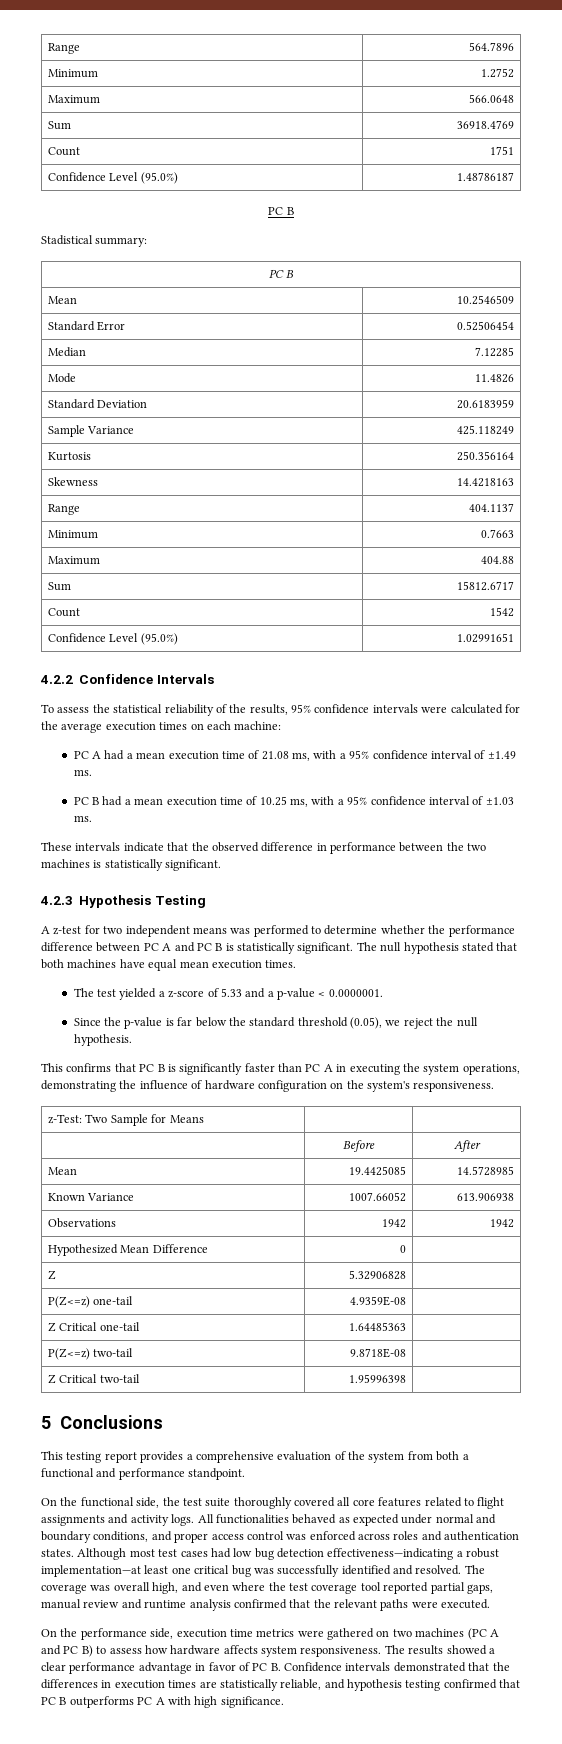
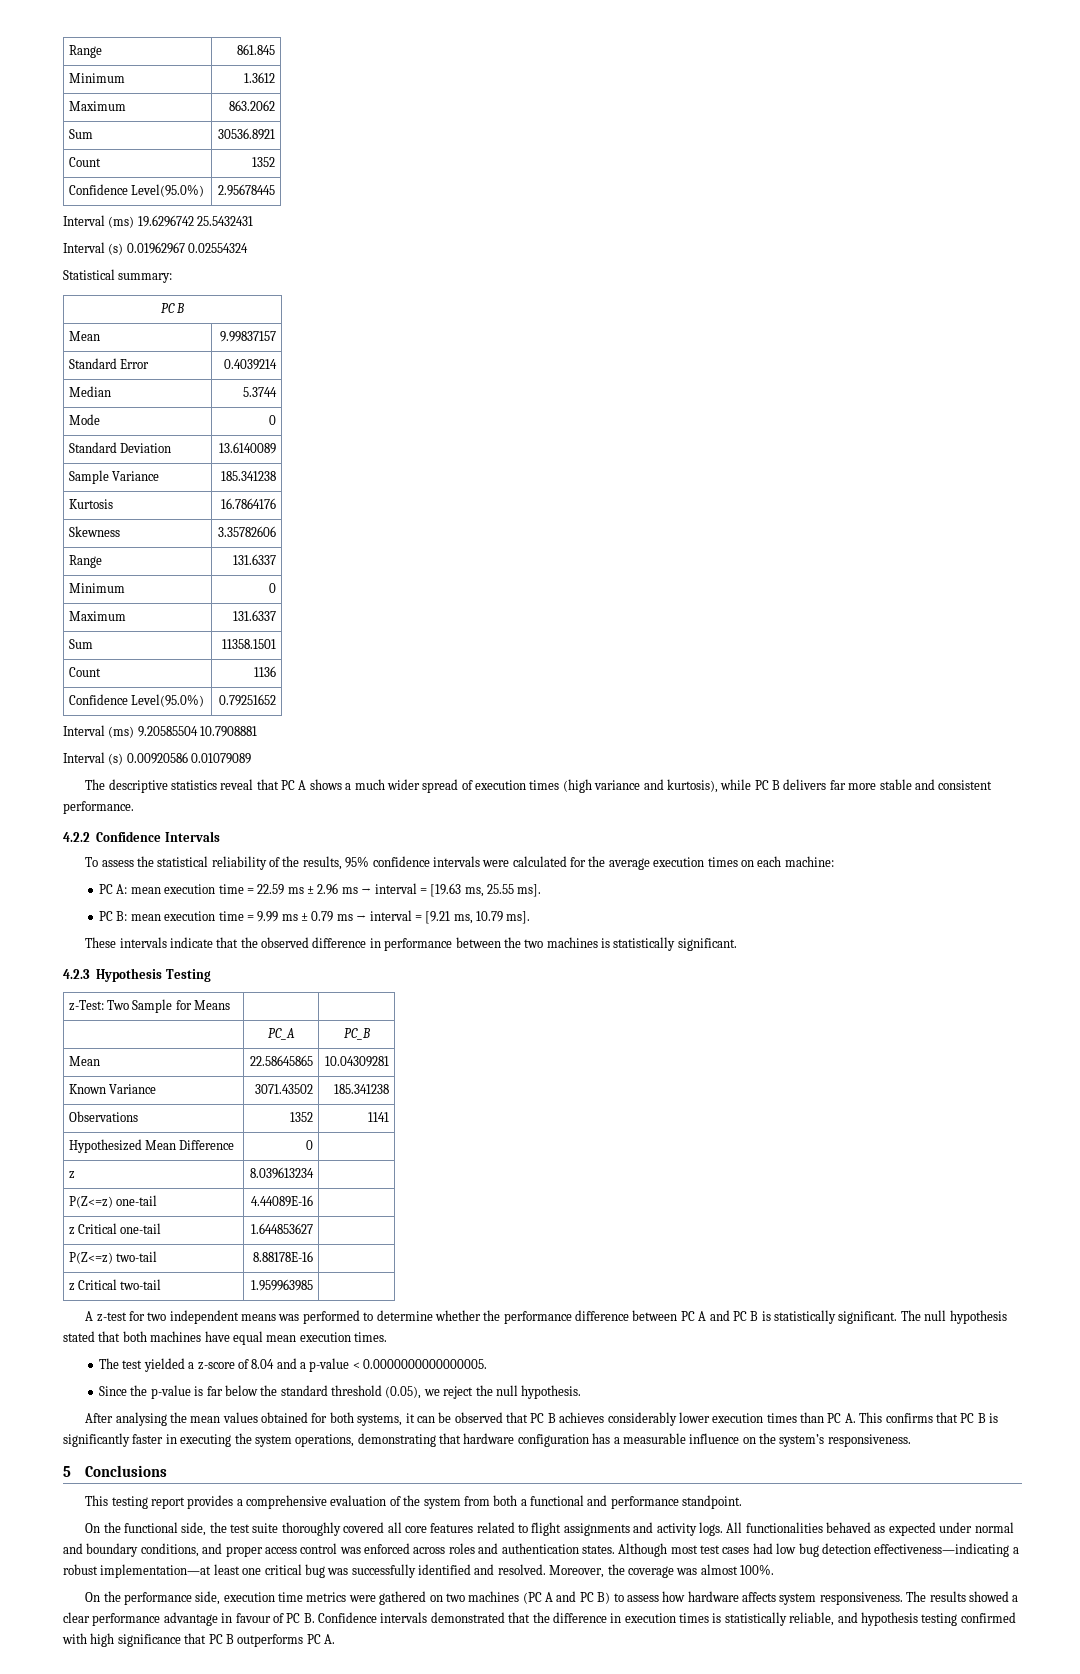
- Range | 564.7896
- Minimum | 1.2752
- Maximum | 566.0648
- Sum | 36918.4769
- Count | 1751
- Confidence Level (95.0%) | 1.48786187
- PC B
- Stadistical summary:
+ Range | 861.845
+ Minimum | 1.3612
+ Maximum | 863.2062
+ Sum | 30536.8921
+ Count | 1352
+ Confidence Level(95.0%) | 2.95678445
+ Interval (ms) 19.6296742 25.5432431
+ Interval (s) 0.01962967 0.02554324
+ Statistical summary:
- Mean | 10.2546509
+ Mean | 9.99837157
- Standard Error | 0.52506454
+ Standard Error | 0.4039214
- Median | 7.12285
+ Median | 5.3744
- Mode | 11.4826
+ Mode | 0
- Standard Deviation | 20.6183959
+ Standard Deviation | 13.6140089
- Sample Variance | 425.118249
+ Sample Variance | 185.341238
- Kurtosis | 250.356164
+ Kurtosis | 16.7864176
- Skewness | 14.4218163
- Range | 404.1137
- Minimum | 0.7663
- Maximum | 404.88
- Sum | 15812.6717
- Count | 1542
- Confidence Level (95.0%) | 1.02991651
+ Skewness | 3.35782606
+ Range | 131.6337
+ Minimum | 0
+ Maximum | 131.6337
+ Sum | 11358.1501
+ Count | 1136
+ Confidence Level(95.0%) | 0.79251652
+ Interval (ms) 9.20585504 10.7908881
+ Interval (s) 0.00920586 0.01079089
+ The descriptive statistics reveal that PC A shows a much wider spread of execution times (high variance and kurtosis), while PC B delivers far more stable and consistent performance.
- PC A had a mean execution time of 21.08 ms, with a 95% confidence interval of ±1.49 ms.
- PC B had a mean execution time of 10.25 ms, with a 95% confidence interval of ±1.03 ms.
+ PC A: mean execution time = 22.59 ms ± 2.96 ms → interval = [19.63 ms, 25.55 ms].
+ PC B: mean execution time = 9.99 ms ± 0.79 ms → interval = [9.21 ms, 10.79 ms].
+ z-Test: Two Sample for Means | |
+ | PC_A | PC_B
+ Mean | 22.58645865 | 10.04309281
+ Known Variance | 3071.43502 | 185.341238
+ Observations | 1352 | 1141
+ Hypothesized Mean Difference | 0 |
+ z | 8.039613234 |
+ P(Z<=z) one-tail | 4.44089E-16 |
+ z Critical one-tail | 1.644853627 |
+ P(Z<=z) two-tail | 8.88178E-16 |
+ z Critical two-tail | 1.959963985 |
- The test yielded a z-score of 5.33 and a p-value < 0.0000001.
+ The test yielded a z-score of 8.04 and a p-value < 0.0000000000000005.
- This confirms that PC B is significantly faster than PC A in executing the system operations, demonstrating the influence of hardware configuration on the system's responsiveness.
- z-Test: Two Sample for Means | |
- | Before | After
- Mean | 19.4425085 | 14.5728985
- Known Variance | 1007.66052 | 613.906938
- Observations | 1942 | 1942
- Hypothesized Mean Difference | 0 |
- Z | 5.32906828 |
- P(Z<=z) one-tail | 4.9359E-08 |
- Z Critical one-tail | 1.64485363 |
- P(Z<=z) two-tail | 9.8718E-08 |
- Z Critical two-tail | 1.95996398 |
+ After analysing the mean values obtained for both systems, it can be observed that PC B achieves considerably lower execution times than PC A. This confirms that PC B is significantly faster in executing the system operations, demonstrating that hardware configuration has a measurable influence on the system’s responsiveness.
- The coverage was overall high, and even where the test coverage tool reported partial gaps, manual review and runtime analysis confirmed that the relevant paths were executed.
+ Moreover, the coverage was almost 100%.
- The results showed a clear performance advantage in favor of PC B. Confidence intervals demonstrated that the differences in execution times are statistically reliable, and hypothesis testing confirmed that PC B outperforms PC A with high significance.
+ The results showed a clear performance advantage in favour of PC B. Confidence intervals demonstrated that the difference in execution times is statistically reliable, and hypothesis testing confirmed with high significance that PC B outperforms PC A.

